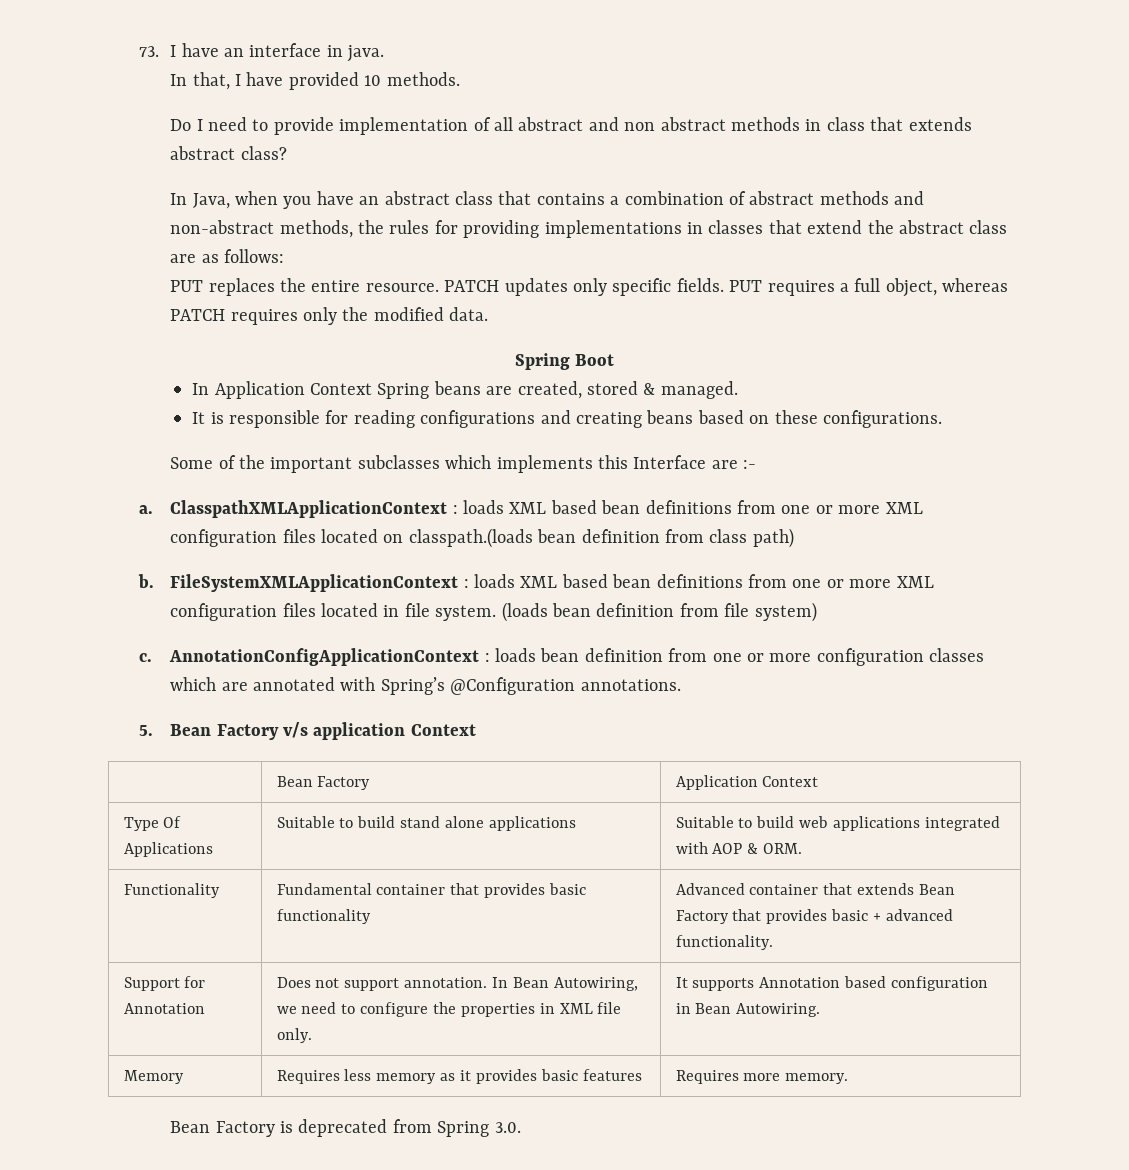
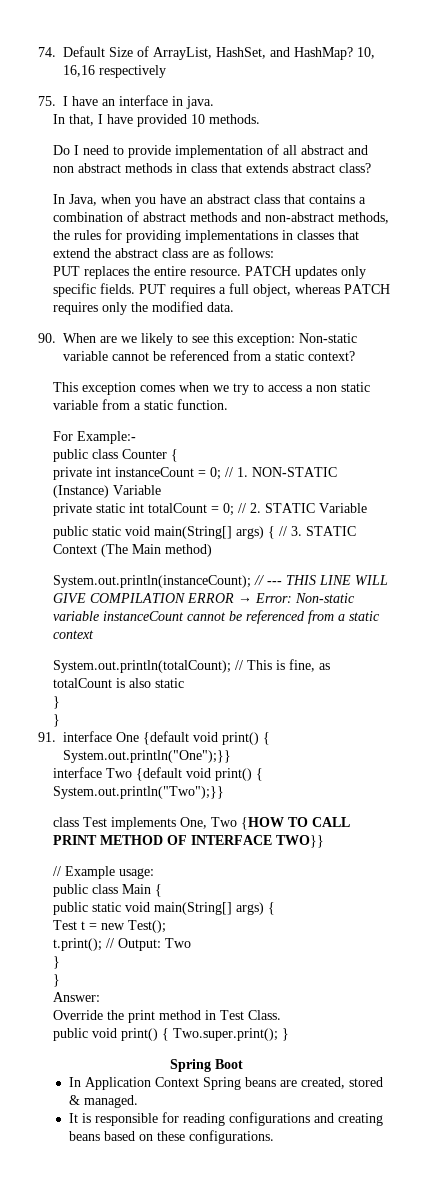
- 73. I have an interface in java.
+ 74. Default Size of ArrayList, HashSet, and HashMap? 10, 16,16 respectively
+ 75. I have an interface in java.
+ 90. When are we likely to see this exception: Non-static variable cannot be referenced from a static context?
+ This exception comes when we try to access a non static variable from a static function.
+ For Example:-
+ public class Counter {
+ private int instanceCount = 0; // 1. NON-STATIC (Instance) Variable
+ private static int totalCount = 0; // 2. STATIC Variable
+ public static void main(String[] args) { // 3. STATIC Context (The Main method)
+ System.out.println(instanceCount); // --- THIS LINE WILL GIVE COMPILATION ERROR → Error: Non-static variable instanceCount cannot be referenced from a static context
+ System.out.println(totalCount); // This is fine, as totalCount is also static
+ }
+ }
+ 91. interface One {default void print() { System.out.println("One");}}
+ interface Two {default void print() { System.out.println("Two");}}
+ class Test implements One, Two {HOW TO CALL PRINT METHOD OF INTERFACE TWO}}
+ // Example usage:
+ public class Main {
+ public static void main(String[] args) {
+ Test t = new Test();
+ t.print(); // Output: Two
+ }
+ }
+ Answer:
+ Override the print method in Test Class.
+ public void print() { Two.super.print(); }
- Some of the important subclasses which implements this Interface are :-
- a. ClasspathXMLApplicationContext : loads XML based bean definitions from one or more XML configuration files located on classpath.(loads bean definition from class path)
- b. FileSystemXMLApplicationContext : loads XML based bean definitions from one or more XML configuration files located in file system. (loads bean definition from file system)
- c. AnnotationConfigApplicationContext : loads bean definition from one or more configuration classes which are annotated with Spring’s @Configuration annotations.
- 5. Bean Factory v/s application Context
- | Bean Factory | Application Context
- Type Of Applications | Suitable to build stand alone applications | Suitable to build web applications integrated with AOP & ORM.
- Functionality | Fundamental container that provides basic functionality | Advanced container that extends Bean Factory that provides basic + advanced functionality.
- Support for Annotation | Does not support annotation. In Bean Autowiring, we need to configure the properties in XML file only. | It supports Annotation based configuration in Bean Autowiring.
- Memory | Requires less memory as it provides basic features | Requires more memory.
- Bean Factory is deprecated from Spring 3.0.

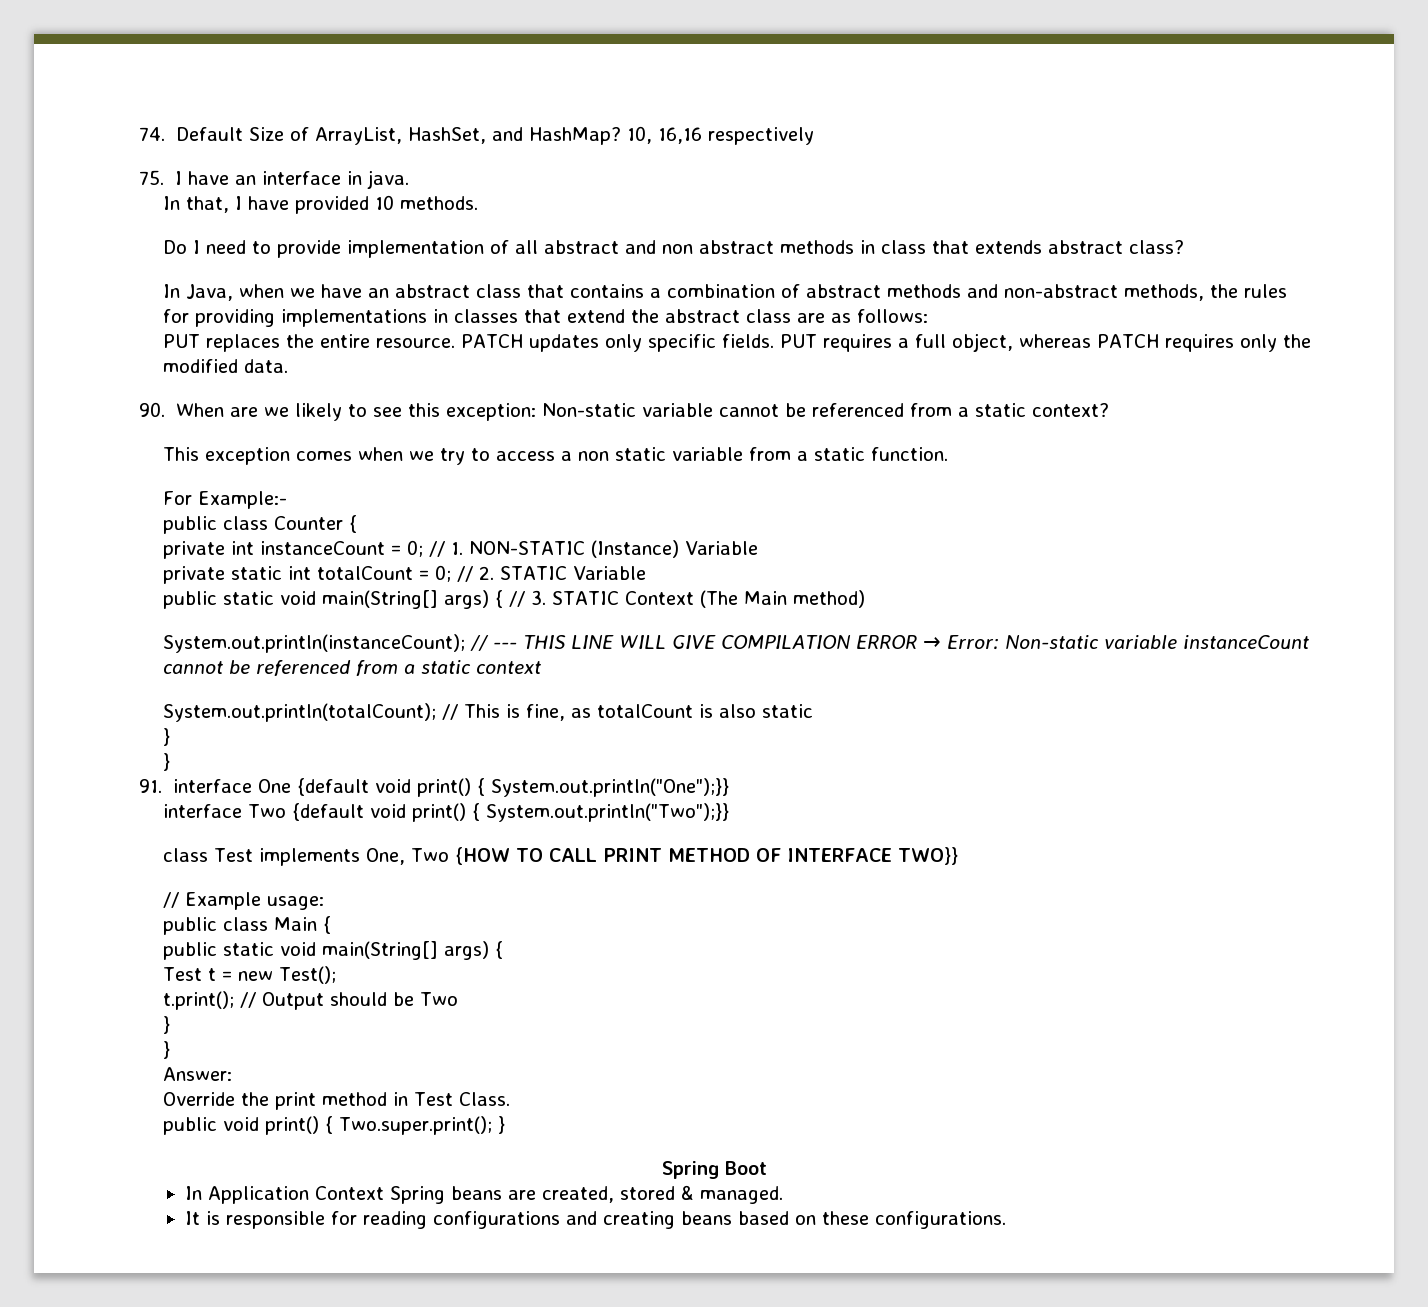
- In Java, when you have an abstract class that contains a combination of abstract methods and non-abstract methods, the rules for providing implementations in classes that extend the abstract class are as follows:
+ In Java, when we have an abstract class that contains a combination of abstract methods and non-abstract methods, the rules for providing implementations in classes that extend the abstract class are as follows:
- t.print(); // Output: Two
+ t.print(); // Output should be Two

